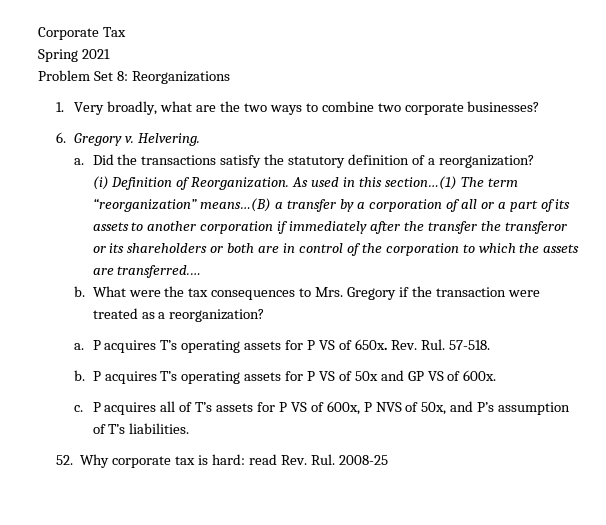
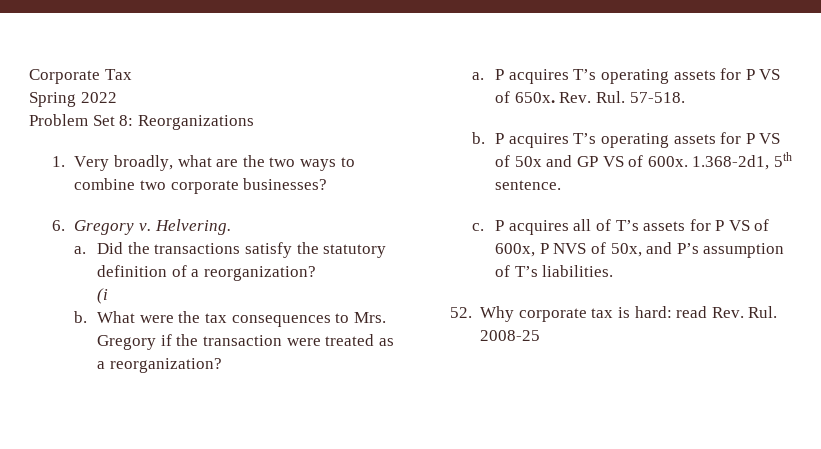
- Spring 2021
+ Spring 2022
- (i) Definition of Reorganization. As used in this section…(1) The term “reorganization” means…(B) a transfer by a corporation of all or a part of its assets to another corporation if immediately after the transfer the transferor or its shareholders or both are in control of the corporation to which the assets are transferred.…
+ (i
+ 1.368-2d1, 5th sentence.

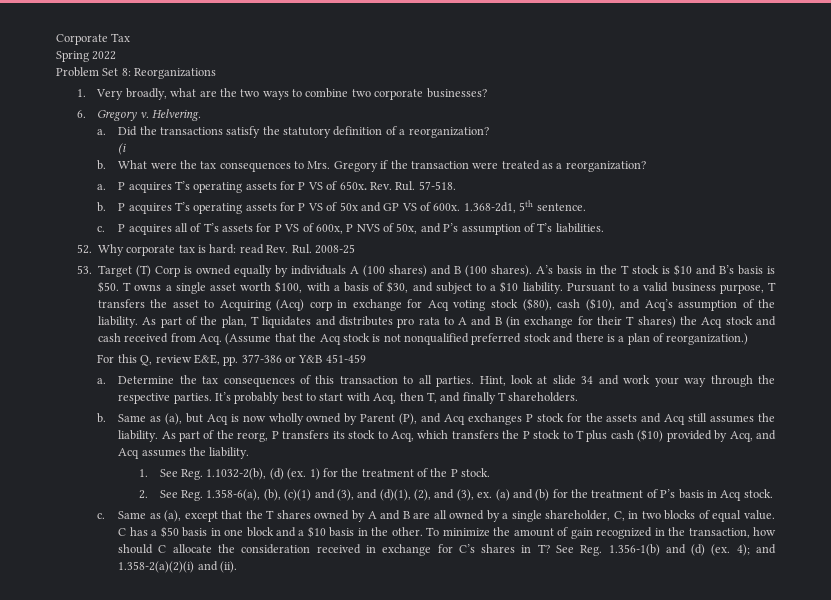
+ 53. Target (T) Corp is owned equally by individuals A (100 shares) and B (100 shares). A’s basis in the T stock is $10 and B’s basis is $50. T owns a single asset worth $100, with a basis of $30, and subject to a $10 liability. Pursuant to a valid business purpose, T transfers the asset to Acquiring (Acq) corp in exchange for Acq voting stock ($80), cash ($10), and Acq’s assumption of the liability. As part of the plan, T liquidates and distributes pro rata to A and B (in exchange for their T shares) the Acq stock and cash received from Acq. (Assume that the Acq stock is not nonqualified preferred stock and there is a plan of reorganization.)
+ For this Q, review E&E, pp. 377-386 or Y&B 451-459
+ a. Determine the tax consequences of this transaction to all parties. Hint, look at slide 34 and work your way through the respective parties. It’s probably best to start with Acq, then T, and finally T shareholders.
+ b. Same as (a), but Acq is now wholly owned by Parent (P), and Acq exchanges P stock for the assets and Acq still assumes the liability. As part of the reorg, P transfers its stock to Acq, which transfers the P stock to T plus cash ($10) provided by Acq, and Acq assumes the liability.
+ 1. See Reg. 1.1032-2(b), (d) (ex. 1) for the treatment of the P stock.
+ 2. See Reg. 1.358-6(a), (b), (c)(1) and (3), and (d)(1), (2), and (3), ex. (a) and (b) for the treatment of P’s basis in Acq stock.
+ c. Same as (a), except that the T shares owned by A and B are all owned by a single shareholder, C, in two blocks of equal value. C has a $50 basis in one block and a $10 basis in the other. To minimize the amount of gain recognized in the transaction, how should C allocate the consideration received in exchange for C’s shares in T? See Reg. 1.356-1(b) and (d) (ex. 4); and 1.358-2(a)(2)(i) and (ii).

